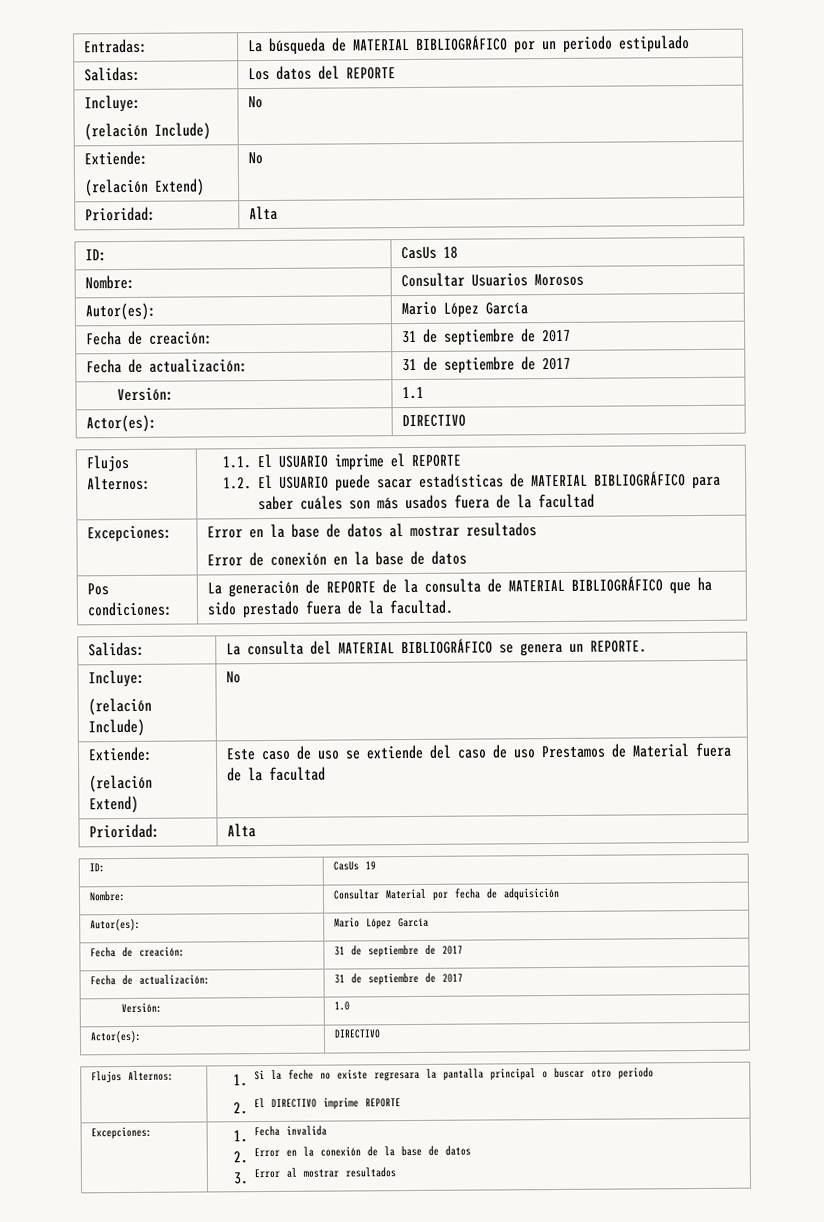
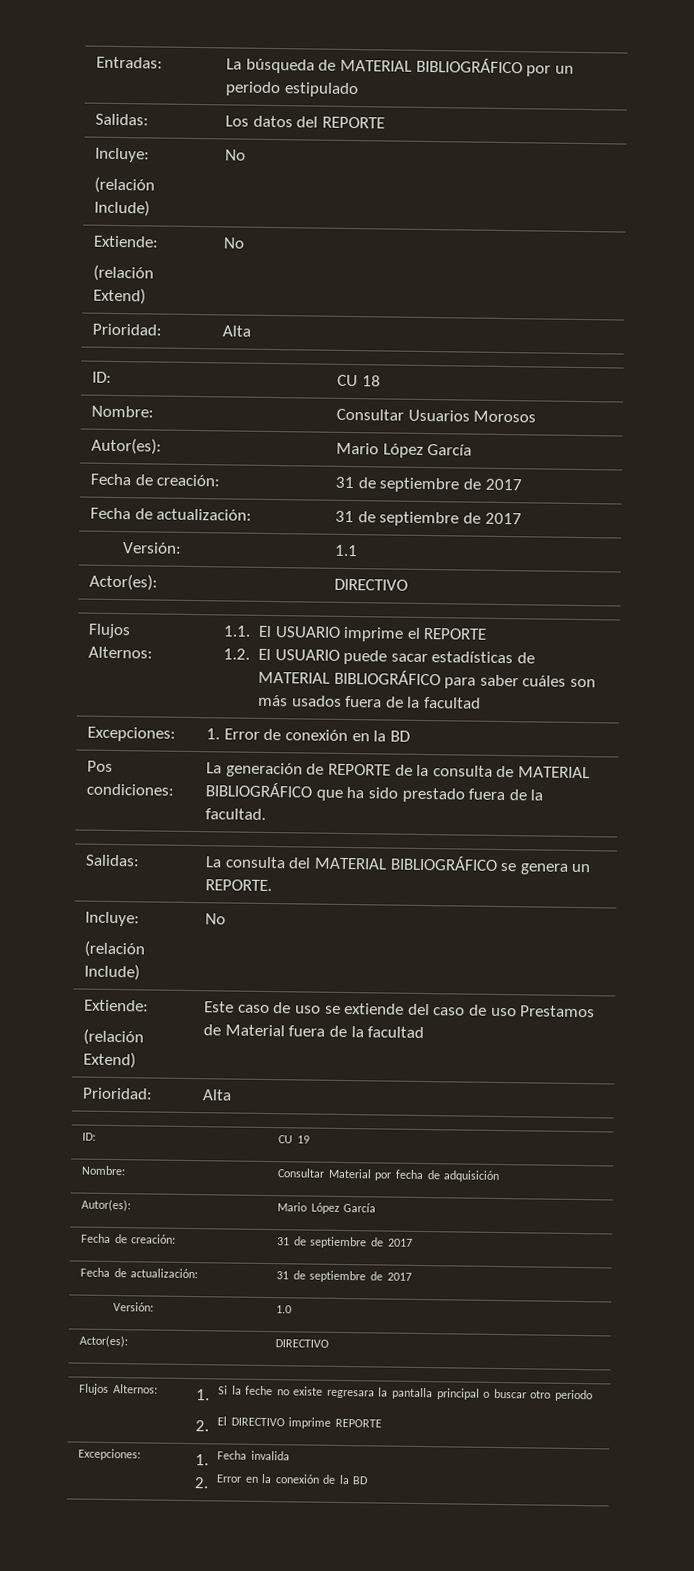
- ID: | CasUs 18
+ ID: | CU 18
- Excepciones: | Error en la base de datos al mostrar resultados
- Error de conexión en la base de datos
+ Excepciones: | 1. Error de conexión en la BD
- ID: | CasUs 19
+ ID: | CU 19
  Excepciones: | 1. Fecha invalida
- 2. Error en la conexión de la base de datos
- 3. Error al mostrar resultados
+ 2. Error en la conexión de la BD

